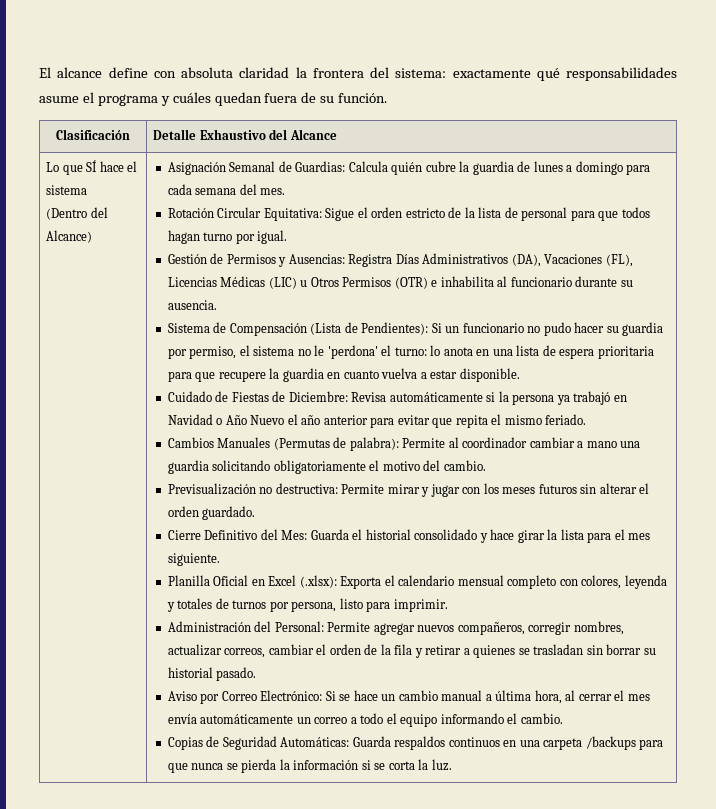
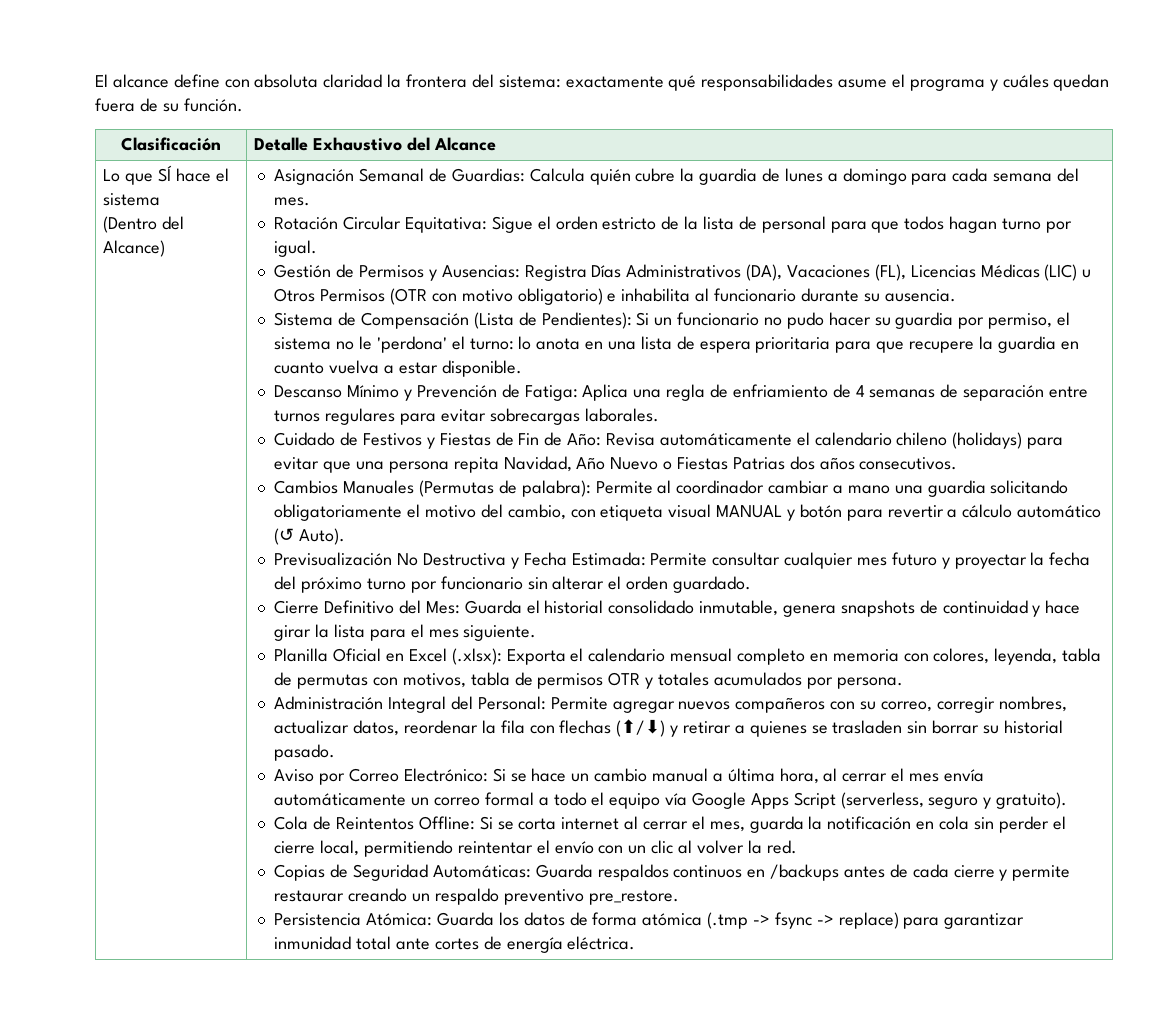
- Gestión de Permisos y Ausencias: Registra Días Administrativos (DA), Vacaciones (FL), Licencias Médicas (LIC) u Otros Permisos (OTR) e inhabilita al funcionario durante su ausencia.
+ Gestión de Permisos y Ausencias: Registra Días Administrativos (DA), Vacaciones (FL), Licencias Médicas (LIC) u Otros Permisos (OTR con motivo obligatorio) e inhabilita al funcionario durante su ausencia.
- Cuidado de Fiestas de Diciembre: Revisa automáticamente si la persona ya trabajó en Navidad o Año Nuevo el año anterior para evitar que repita el mismo feriado.
+ Descanso Mínimo y Prevención de Fatiga: Aplica una regla de enfriamiento de 4 semanas de separación entre turnos regulares para evitar sobrecargas laborales.
+ Cuidado de Festivos y Fiestas de Fin de Año: Revisa automáticamente el calendario chileno (holidays) para evitar que una persona repita Navidad, Año Nuevo o Fiestas Patrias dos años consecutivos.
- Cambios Manuales (Permutas de palabra): Permite al coordinador cambiar a mano una guardia solicitando obligatoriamente el motivo del cambio.
- Previsualización no destructiva: Permite mirar y jugar con los meses futuros sin alterar el orden guardado.
+ Cambios Manuales (Permutas de palabra): Permite al coordinador cambiar a mano una guardia solicitando obligatoriamente el motivo del cambio, con etiqueta visual MANUAL y botón para revertir a cálculo automático (↺ Auto).
+ Previsualización No Destructiva y Fecha Estimada: Permite consultar cualquier mes futuro y proyectar la fecha del próximo turno por funcionario sin alterar el orden guardado.
- Cierre Definitivo del Mes: Guarda el historial consolidado y hace girar la lista para el mes siguiente.
+ Cierre Definitivo del Mes: Guarda el historial consolidado inmutable, genera snapshots de continuidad y hace girar la lista para el mes siguiente.
- Planilla Oficial en Excel (.xlsx): Exporta el calendario mensual completo con colores, leyenda y totales de turnos por persona, listo para imprimir.
+ Planilla Oficial en Excel (.xlsx): Exporta el calendario mensual completo en memoria con colores, leyenda, tabla de permutas con motivos, tabla de permisos OTR y totales acumulados por persona.
- Administración del Personal: Permite agregar nuevos compañeros, corregir nombres, actualizar correos, cambiar el orden de la fila y retirar a quienes se trasladan sin borrar su historial pasado.
+ Administración Integral del Personal: Permite agregar nuevos compañeros con su correo, corregir nombres, actualizar datos, reordenar la fila con flechas (⬆/⬇) y retirar a quienes se trasladen sin borrar su historial pasado.
- Aviso por Correo Electrónico: Si se hace un cambio manual a última hora, al cerrar el mes envía automáticamente un correo a todo el equipo informando el cambio.
+ Aviso por Correo Electrónico: Si se hace un cambio manual a última hora, al cerrar el mes envía automáticamente un correo formal a todo el equipo vía Google Apps Script (serverless, seguro y gratuito).
+ Cola de Reintentos Offline: Si se corta internet al cerrar el mes, guarda la notificación en cola sin perder el cierre local, permitiendo reintentar el envío con un clic al volver la red.
- Copias de Seguridad Automáticas: Guarda respaldos continuos en una carpeta /backups para que nunca se pierda la información si se corta la luz.
+ Copias de Seguridad Automáticas: Guarda respaldos continuos en /backups antes de cada cierre y permite restaurar creando un respaldo preventivo pre_restore.
+ Persistencia Atómica: Guarda los datos de forma atómica (.tmp -> fsync -> replace) para garantizar inmunidad total ante cortes de energía eléctrica.

